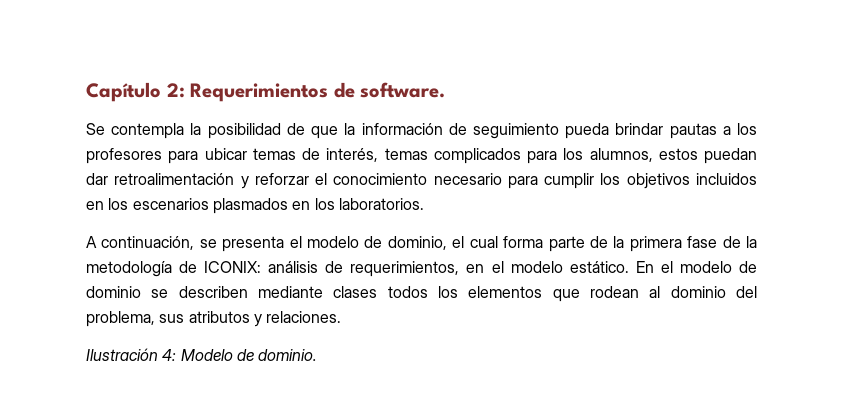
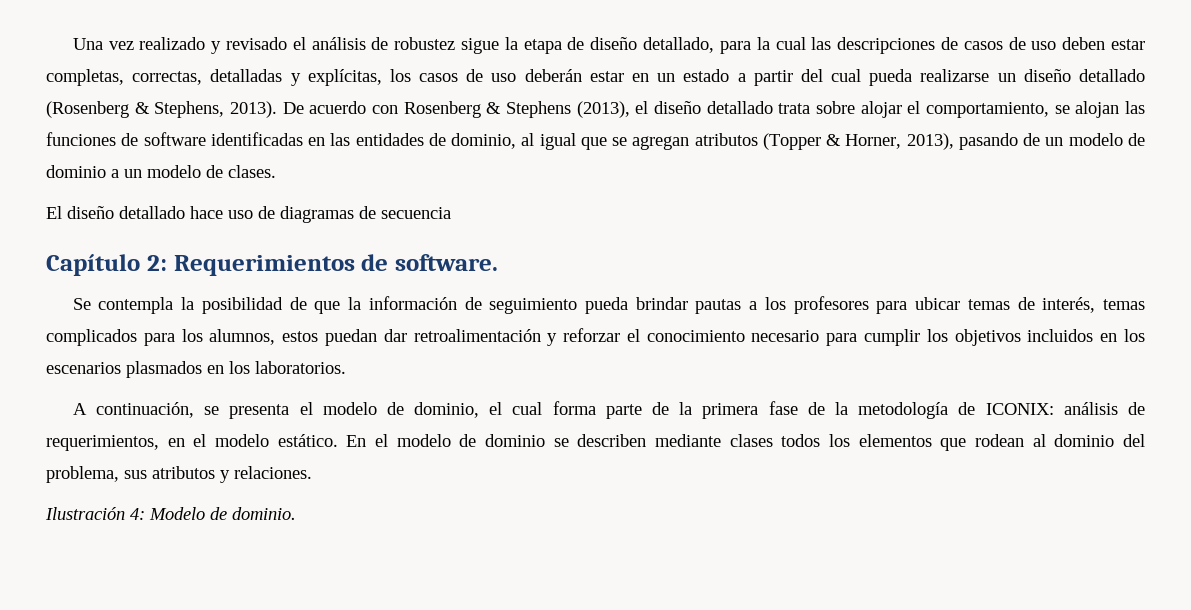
+ Una vez realizado y revisado el análisis de robustez sigue la etapa de diseño detallado, para la cual las descripciones de casos de uso deben estar completas, correctas, detalladas y explícitas, los casos de uso deberán estar en un estado a partir del cual pueda realizarse un diseño detallado (Rosenberg & Stephens, 2013). De acuerdo con Rosenberg & Stephens (2013), el diseño detallado trata sobre alojar el comportamiento, se alojan las funciones de software identificadas en las entidades de dominio, al igual que se agregan atributos (Topper & Horner, 2013), pasando de un modelo de dominio a un modelo de clases.
+ El diseño detallado hace uso de diagramas de secuencia

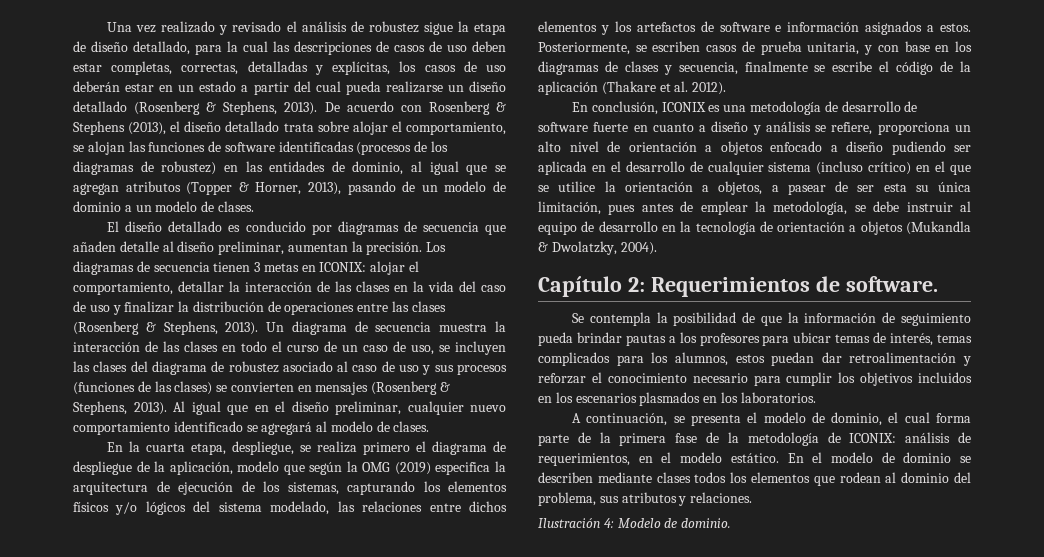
- De acuerdo con Rosenberg & Stephens (2013), el diseño detallado trata sobre alojar el comportamiento, se alojan las funciones de software identificadas en las entidades de dominio, al igual que se agregan atributos (Topper & Horner, 2013), pasando de un modelo de dominio a un modelo de clases.
+ De acuerdo con Rosenberg & Stephens (2013), el diseño detallado trata sobre alojar el comportamiento, se alojan las funciones de software identificadas (procesos de los diagramas de robustez) en las entidades de dominio, al igual que se agregan atributos (Topper & Horner, 2013), pasando de un modelo de dominio a un modelo de clases.
- El diseño detallado hace uso de diagramas de secuencia
+ El diseño detallado es conducido por diagramas de secuencia que añaden detalle al diseño preliminar, aumentan la precisión. Los diagramas de secuencia tienen 3 metas en ICONIX: alojar el comportamiento, detallar la interacción de las clases en la vida del caso de uso y finalizar la distribución de operaciones entre las clases (Rosenberg & Stephens, 2013). Un diagrama de secuencia muestra la interacción de las clases en todo el curso de un caso de uso, se incluyen las clases del diagrama de robustez asociado al caso de uso y sus procesos (funciones de las clases) se convierten en mensajes (Rosenberg & Stephens, 2013). Al igual que en el diseño preliminar, cualquier nuevo comportamiento identificado se agregará al modelo de clases.
+ En la cuarta etapa, despliegue, se realiza primero el diagrama de despliegue de la aplicación, modelo que según la OMG (2019) especifica la arquitectura de ejecución de los sistemas, capturando los elementos físicos y/o lógicos del sistema modelado, las relaciones entre dichos elementos y los artefactos de software e información asignados a estos. Posteriormente, se escriben casos de prueba unitaria, y con base en los diagramas de clases y secuencia, finalmente se escribe el código de la aplicación (Thakare et al. 2012).
+ En conclusión, ICONIX es una metodología de desarrollo de software fuerte en cuanto a diseño y análisis se refiere, proporciona un alto nivel de orientación a objetos enfocado a diseño pudiendo ser aplicada en el desarrollo de cualquier sistema (incluso crítico) en el que se utilice la orientación a objetos, a pasear de ser esta su única limitación, pues antes de emplear la metodología, se debe instruir al equipo de desarrollo en la tecnología de orientación a objetos (Mukandla & Dwolatzky, 2004).

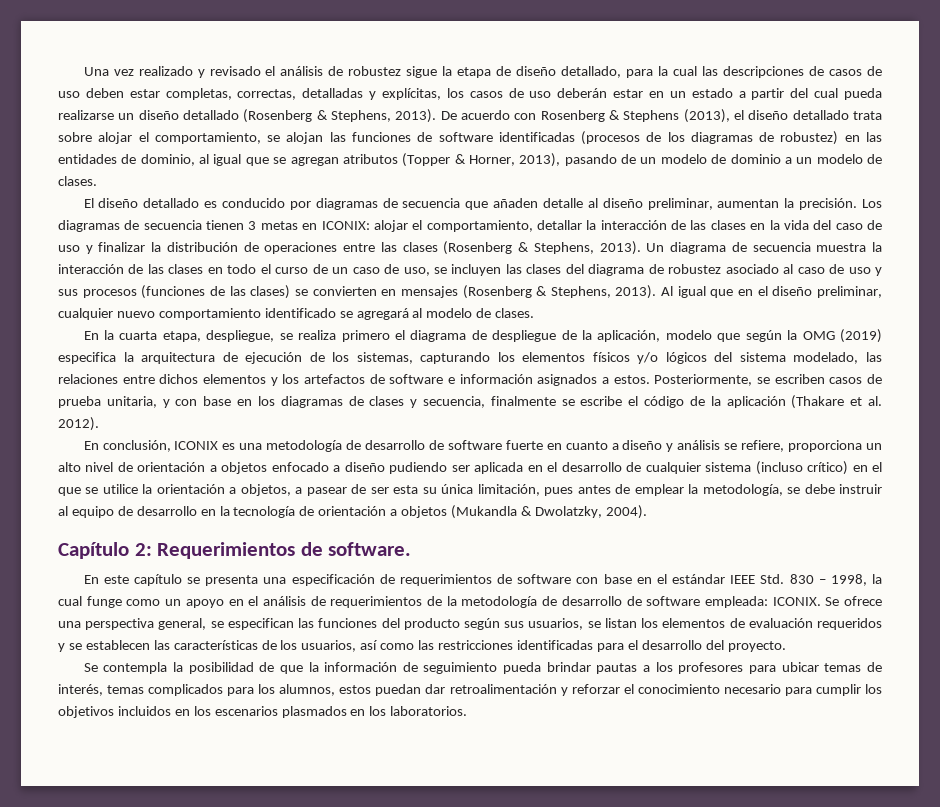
+ En este capítulo se presenta una especificación de requerimientos de software con base en el estándar IEEE Std. 830 – 1998, la cual funge como un apoyo en el análisis de requerimientos de la metodología de desarrollo de software empleada: ICONIX. Se ofrece una perspectiva general, se especifican las funciones del producto según sus usuarios, se listan los elementos de evaluación requeridos y se establecen las características de los usuarios, así como las restricciones identificadas para el desarrollo del proyecto.
- A continuación, se presenta el modelo de dominio, el cual forma parte de la primera fase de la metodología de ICONIX: análisis de requerimientos, en el modelo estático. En el modelo de dominio se describen mediante clases todos los elementos que rodean al dominio del problema, sus atributos y relaciones.
- Ilustración 4: Modelo de dominio.

